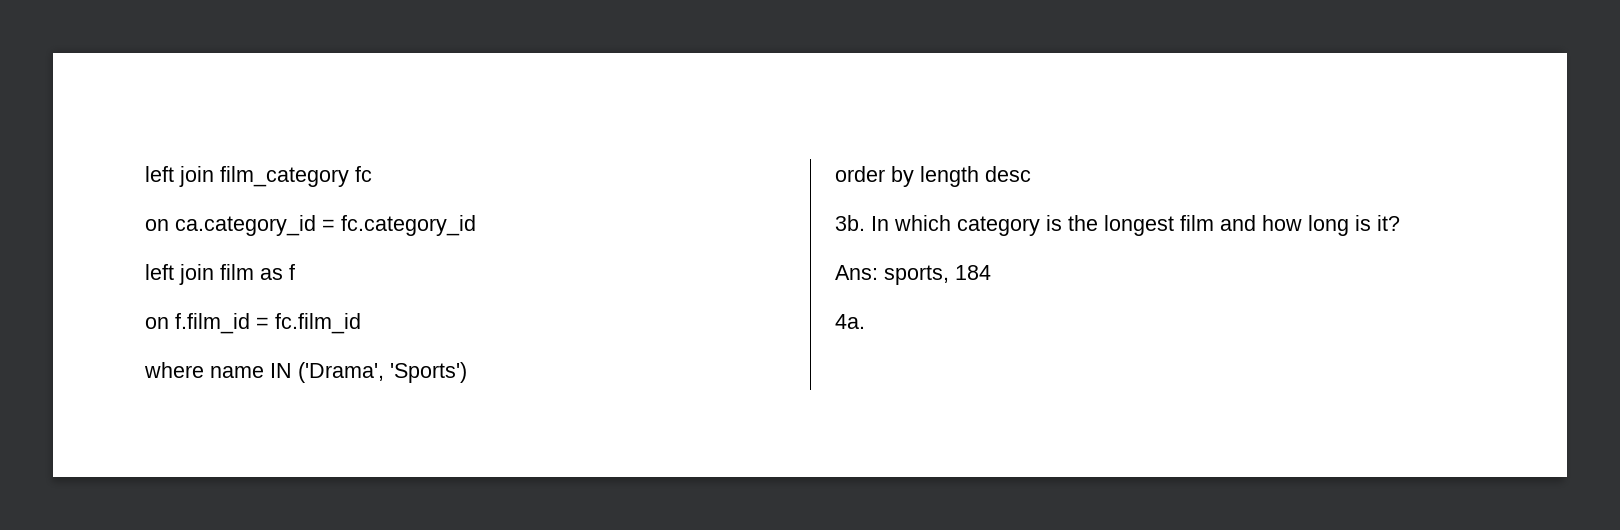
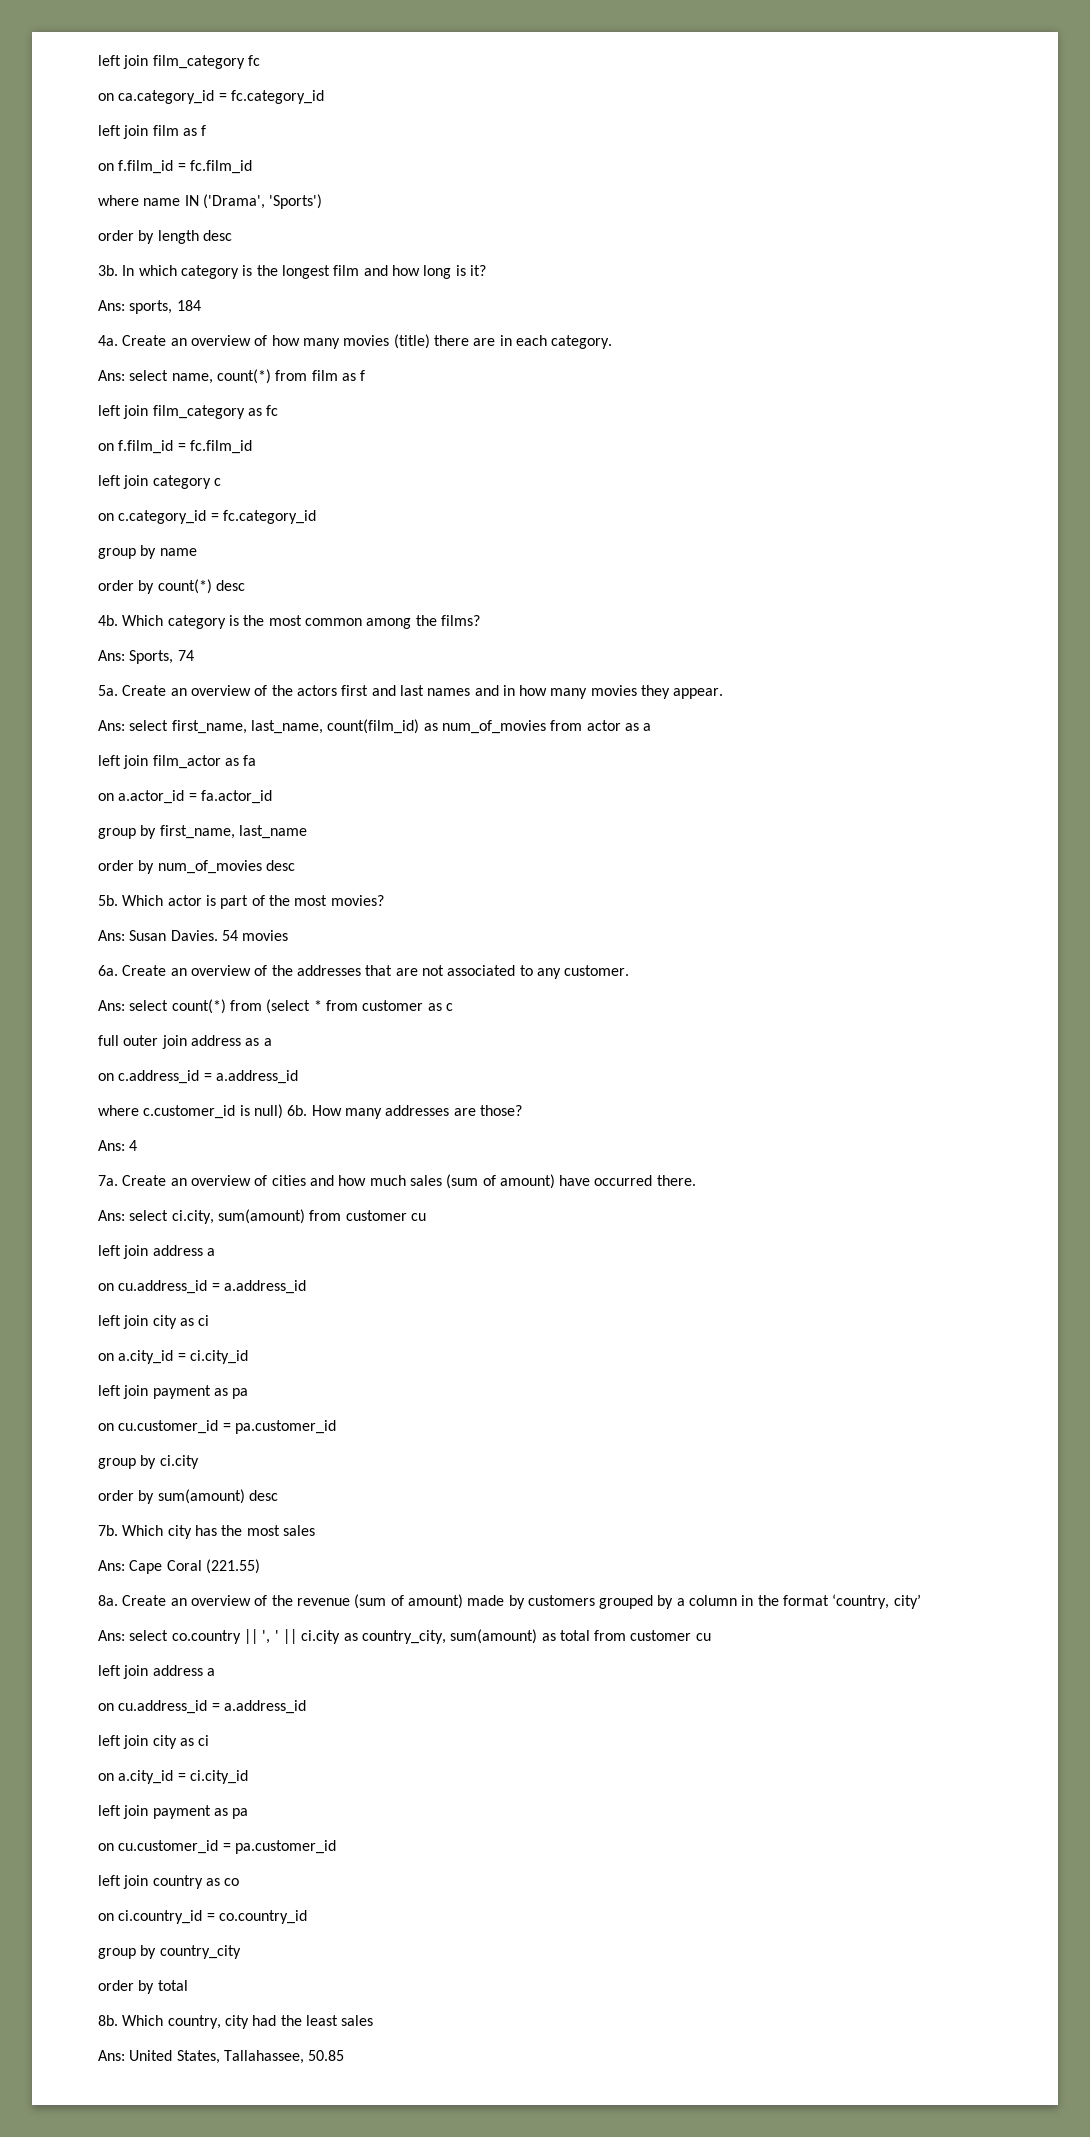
+ Create an overview of how many movies (title) there are in each category.
+ Ans: select name, count(*) from film as f
+ left join film_category as fc
+ on f.film_id = fc.film_id
+ left join category c
+ on c.category_id = fc.category_id
+ group by name
+ order by count(*) desc
+ 4b. Which category is the most common among the films?
+ Ans: Sports, 74
+ 5a. Create an overview of the actors first and last names and in how many movies they appear.
+ Ans: select first_name, last_name, count(film_id) as num_of_movies from actor as a
+ left join film_actor as fa
+ on a.actor_id = fa.actor_id
+ group by first_name, last_name
+ order by num_of_movies desc
+ 5b. Which actor is part of the most movies?
+ Ans: Susan Davies. 54 movies
+ 6a. Create an overview of the addresses that are not associated to any customer.
+ Ans: select count(*) from (select * from customer as c
+ full outer join address as a
+ on c.address_id = a.address_id
+ where c.customer_id is null) 6b. How many addresses are those?
+ Ans: 4
+ 7a. Create an overview of cities and how much sales (sum of amount) have occurred there.
+ Ans: select ci.city, sum(amount) from customer cu
+ left join address a
+ on cu.address_id = a.address_id
+ left join city as ci
+ on a.city_id = ci.city_id
+ left join payment as pa
+ on cu.customer_id = pa.customer_id
+ group by ci.city
+ order by sum(amount) desc
+ 7b. Which city has the most sales
+ Ans: Cape Coral (221.55)
+ 8a. Create an overview of the revenue (sum of amount) made by customers grouped by a column in the format ‘country, city’
+ Ans: select co.country || ', ' || ci.city as country_city, sum(amount) as total from customer cu
+ left join address a
+ on cu.address_id = a.address_id
+ left join city as ci
+ on a.city_id = ci.city_id
+ left join payment as pa
+ on cu.customer_id = pa.customer_id
+ left join country as co
+ on ci.country_id = co.country_id
+ group by country_city
+ order by total
+ 8b. Which country, city had the least sales
+ Ans: United States, Tallahassee, 50.85

